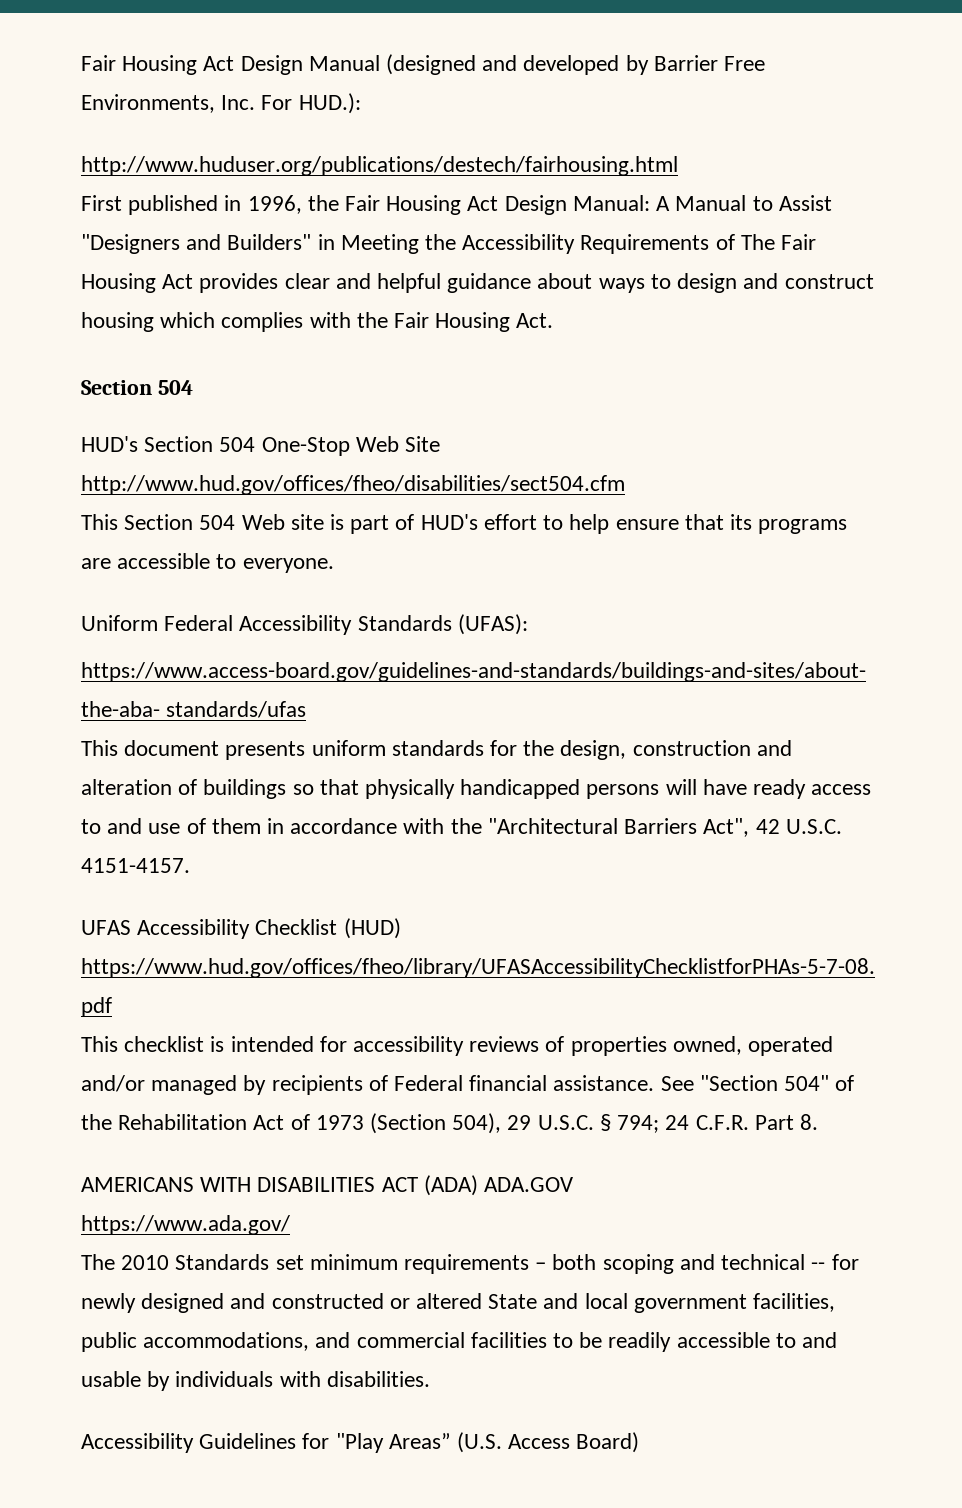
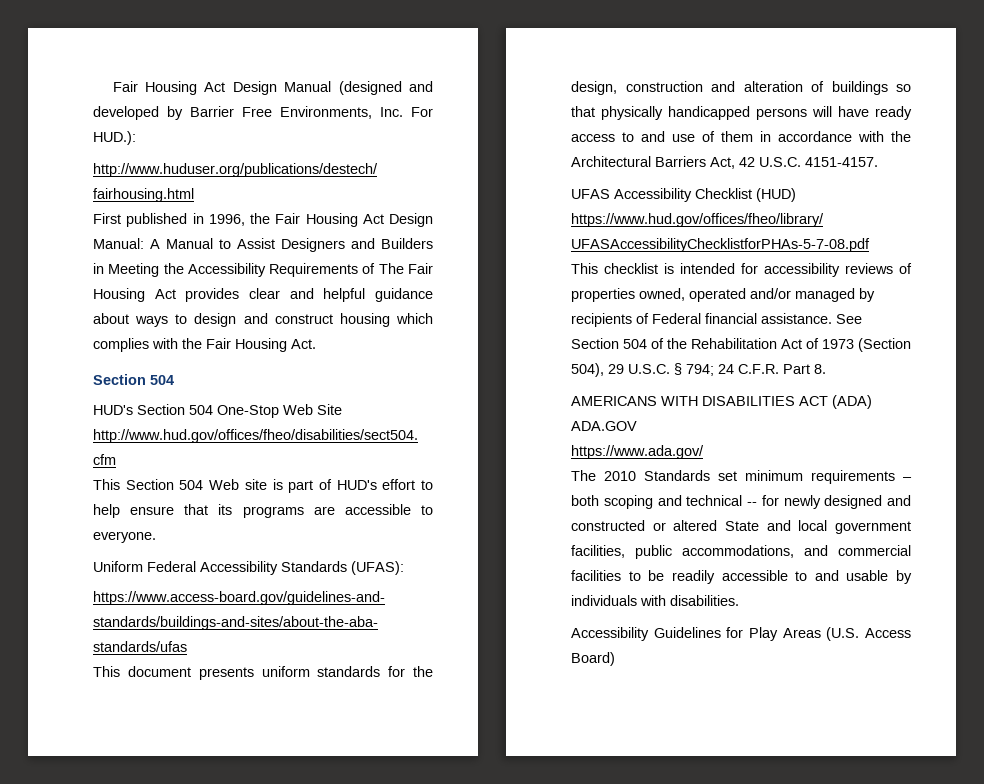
- First published in 1996, the Fair Housing Act Design Manual: A Manual to Assist "Designers and Builders" in Meeting the Accessibility Requirements of The Fair Housing Act provides clear and helpful guidance about ways to design and construct housing which complies with the Fair Housing Act.
+ First published in 1996, the Fair Housing Act Design Manual: A Manual to Assist Designers and Builders in Meeting the Accessibility Requirements of The Fair Housing Act provides clear and helpful guidance about ways to design and construct housing which complies with the Fair Housing Act.
- This document presents uniform standards for the design, construction and alteration of buildings so that physically handicapped persons will have ready access to and use of them in accordance with the "Architectural Barriers Act", 42 U.S.C. 4151-4157.
+ This document presents uniform standards for the design, construction and alteration of buildings so that physically handicapped persons will have ready access to and use of them in accordance with the Architectural Barriers Act, 42 U.S.C. 4151-4157.
- See "Section 504" of the Rehabilitation Act of 1973 (Section 504), 29 U.S.C. § 794; 24 C.F.R. Part 8.
+ See Section 504 of the Rehabilitation Act of 1973 (Section 504), 29 U.S.C. § 794; 24 C.F.R. Part 8.
- Accessibility Guidelines for "Play Areas” (U.S. Access Board)
+ Accessibility Guidelines for Play Areas (U.S. Access Board)

